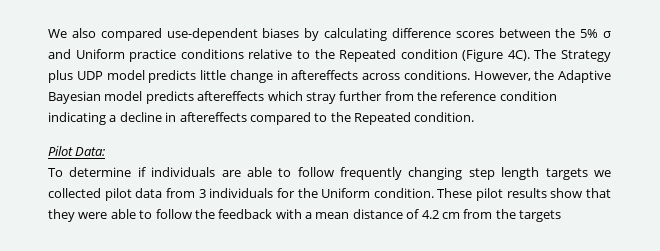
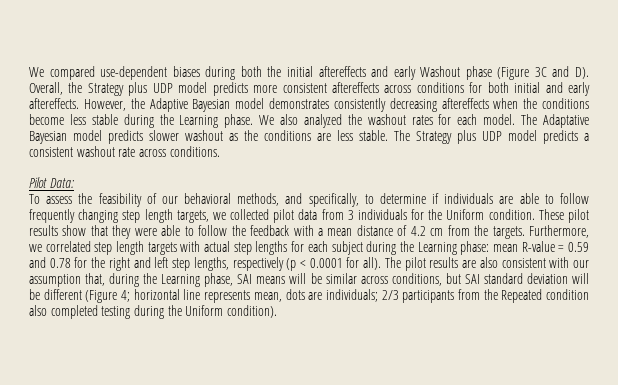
- We also compared use-dependent biases by calculating difference scores between the 5% σ and Uniform practice conditions relative to the Repeated condition (Figure 4C).
+ We compared use-dependent biases during both the initial aftereffects and early Washout phase (Figure 3C and D). Overall, the Strategy plus UDP model predicts more consistent aftereffects across conditions for both initial and early aftereffects. However, the Adaptive Bayesian model demonstrates consistently decreasing aftereffects when the conditions become less stable during the Learning phase. We also analyzed the washout rates for each model. The Adaptative Bayesian model predicts slower washout as the conditions are less stable.
- The Strategy plus UDP model predicts little change in aftereffects across conditions. However, the Adaptive Bayesian model predicts aftereffects which stray further from the reference condition indicating a decline in aftereffects compared to the Repeated condition.
+ The Strategy plus UDP model predicts a consistent washout rate across conditions.
  Pilot Data:
- To determine if individuals are able to follow frequently changing step length targets we collected pilot data from 3 individuals for the Uniform condition.
+ To assess the feasibility of our behavioral methods, and specifically, to determine if individuals are able to follow frequently changing step length targets, we collected pilot data from 3 individuals for the Uniform condition.
- These pilot results show that they were able to follow the feedback with a mean distance of 4.2 cm from the targets
+ These pilot results show that they were able to follow the feedback with a mean distance of 4.2 cm from the targets. Furthermore, we correlated step length targets with actual step lengths for each subject during the Learning phase: mean R-value = 0.59 and 0.78 for the right and left step lengths, respectively (p < 0.0001 for all). The pilot results are also consistent with our assumption that, during the Learning phase, SAI means will be similar across conditions, but SAI standard deviation will be different (Figure 4; horizontal line represents mean, dots are individuals; 2/3 participants from the Repeated condition also completed testing during the Uniform condition).

